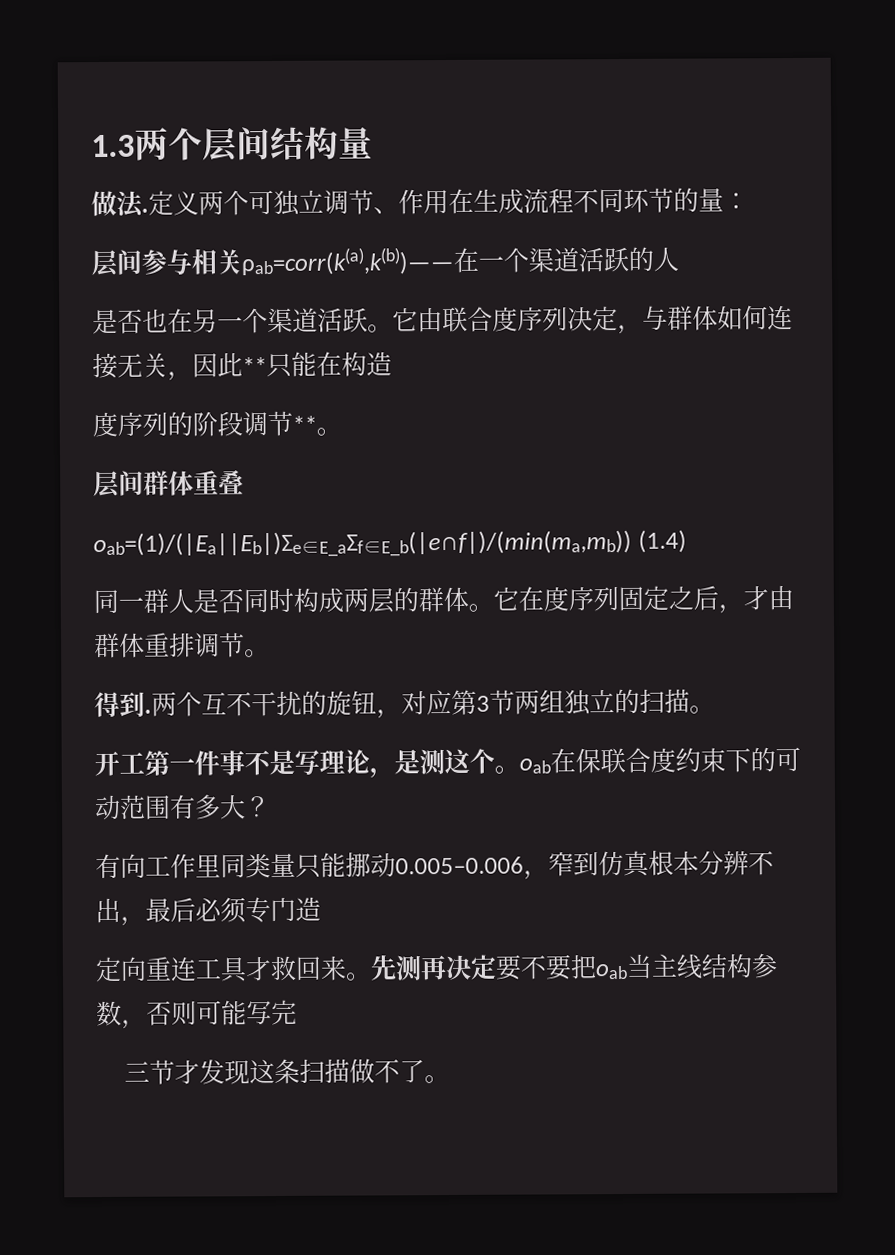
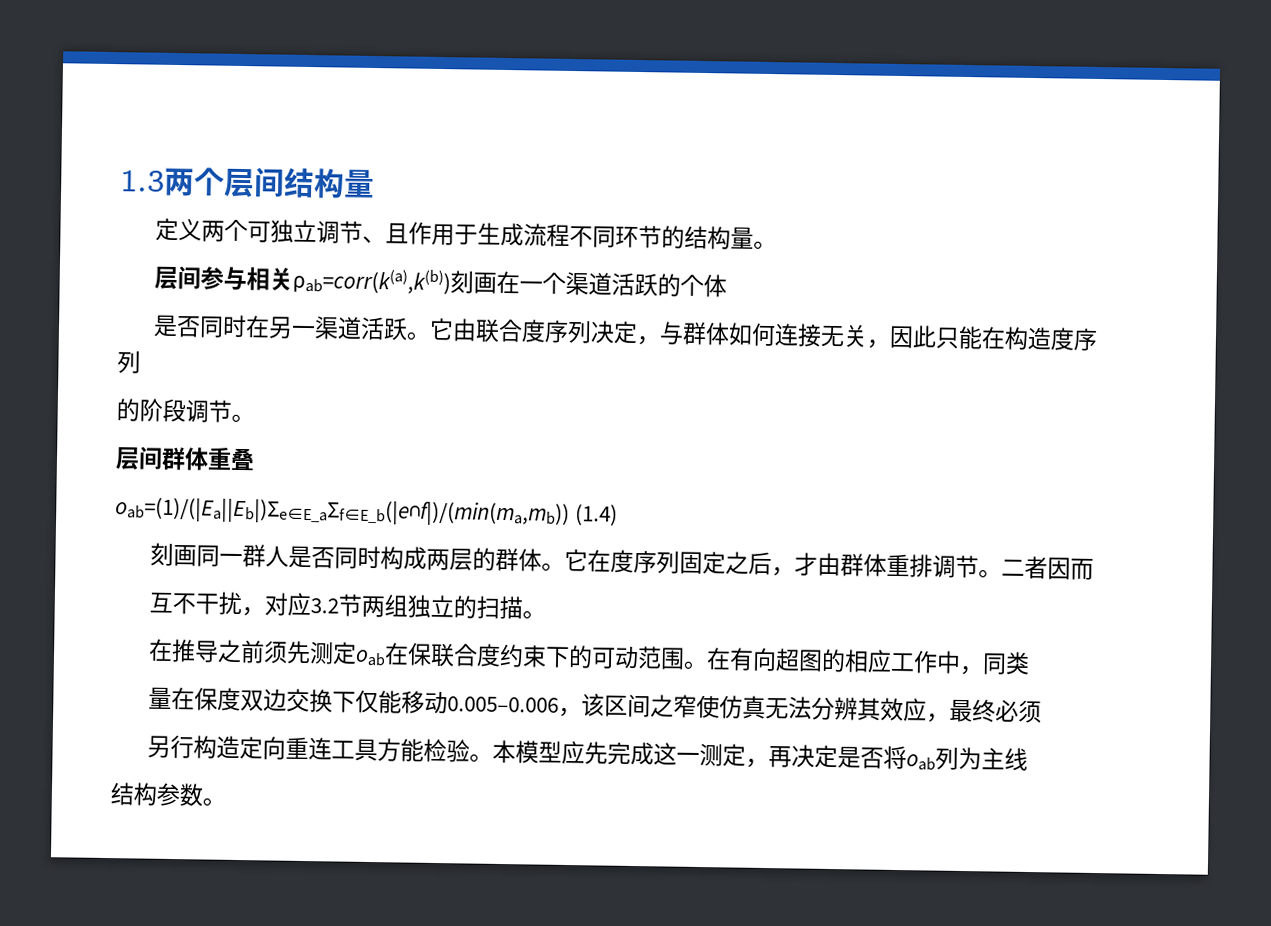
- 做法.定义两个可独立调节、作用在生成流程不同环节的量：
+ 定义两个可独立调节、且作用于生成流程不同环节的结构量。
- 层间参与相关ρab=corr(k(a),k(b))——在一个渠道活跃的人
- 是否也在另一个渠道活跃。
+ 层间参与相关ρab=corr(k(a),k(b))刻画在一个渠道活跃的个体
+ 是否同时在另一渠道活跃。
- 它由联合度序列决定，与群体如何连接无关，因此**只能在构造
- 度序列的阶段调节**。
+ 它由联合度序列决定，与群体如何连接无关，因此只能在构造度序列
+ 的阶段调节。
- 同一群人是否同时构成两层的群体。
+ 刻画同一群人是否同时构成两层的群体。
- 它在度序列固定之后，才由群体重排调节。
- 得到.两个互不干扰的旋钮，对应第3节两组独立的扫描。
+ 它在度序列固定之后，才由群体重排调节。二者因而
+ 互不干扰，对应3.2节两组独立的扫描。
- 开工第一件事不是写理论，是测这个。oab在保联合度约束下的可动范围有多大？
- 有向工作里同类量只能挪动0.005–0.006，窄到仿真根本分辨不出，最后必须专门造
- 定向重连工具才救回来。先测再决定要不要把oab当主线结构参数，否则可能写完
- 三节才发现这条扫描做不了。
+ 在推导之前须先测定oab在保联合度约束下的可动范围。在有向超图的相应工作中，同类
+ 量在保度双边交换下仅能移动0.005–0.006，该区间之窄使仿真无法分辨其效应，最终必须
+ 另行构造定向重连工具方能检验。本模型应先完成这一测定，再决定是否将oab列为主线
+ 结构参数。

